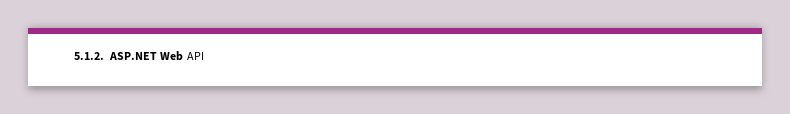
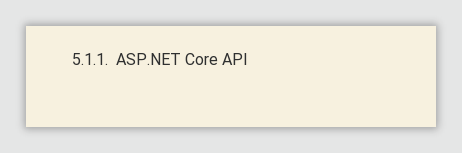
- 5.1.2. ASP.NET Web API
+ 5.1.1. ASP.NET Core API

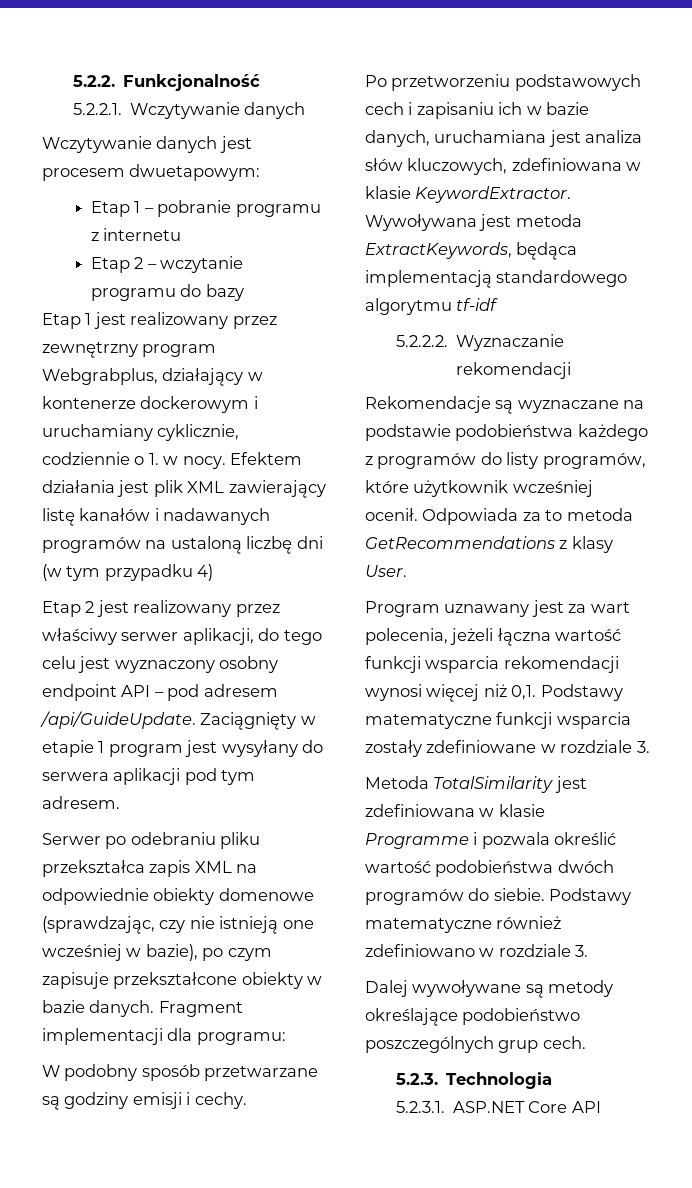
- 5.1.1. ASP.NET Core API
+ 5.2.2. Funkcjonalność
+ 5.2.2.1. Wczytywanie danych
+ Wczytywanie danych jest procesem dwuetapowym:
+ Etap 1 – pobranie programu z internetu
+ Etap 2 – wczytanie programu do bazy
+ Etap 1 jest realizowany przez zewnętrzny program Webgrabplus, działający w kontenerze dockerowym i uruchamiany cyklicznie, codziennie o 1. w nocy. Efektem działania jest plik XML zawierający listę kanałów i nadawanych programów na ustaloną liczbę dni (w tym przypadku 4)
+ Etap 2 jest realizowany przez właściwy serwer aplikacji, do tego celu jest wyznaczony osobny endpoint API – pod adresem /api/GuideUpdate. Zaciągnięty w etapie 1 program jest wysyłany do serwera aplikacji pod tym adresem.
+ Serwer po odebraniu pliku przekształca zapis XML na odpowiednie obiekty domenowe (sprawdzając, czy nie istnieją one wcześniej w bazie), po czym zapisuje przekształcone obiekty w bazie danych. Fragment implementacji dla programu:
+ W podobny sposób przetwarzane są godziny emisji i cechy.
+ Po przetworzeniu podstawowych cech i zapisaniu ich w bazie danych, uruchamiana jest analiza słów kluczowych, zdefiniowana w klasie KeywordExtractor. Wywoływana jest metoda ExtractKeywords, będąca implementacją standardowego algorytmu tf-idf
+ 5.2.2.2. Wyznaczanie rekomendacji
+ Rekomendacje są wyznaczane na podstawie podobieństwa każdego z programów do listy programów, które użytkownik wcześniej ocenił. Odpowiada za to metoda GetRecommendations z klasy User.
+ Program uznawany jest za wart polecenia, jeżeli łączna wartość funkcji wsparcia rekomendacji wynosi więcej niż 0,1. Podstawy matematyczne funkcji wsparcia zostały zdefiniowane w rozdziale 3.
+ Metoda TotalSimilarity jest zdefiniowana w klasie Programme i pozwala określić wartość podobieństwa dwóch programów do siebie. Podstawy matematyczne również zdefiniowano w rozdziale 3.
+ Dalej wywoływane są metody określające podobieństwo poszczególnych grup cech.
+ 5.2.3. Technologia
+ 5.2.3.1. ASP.NET Core API

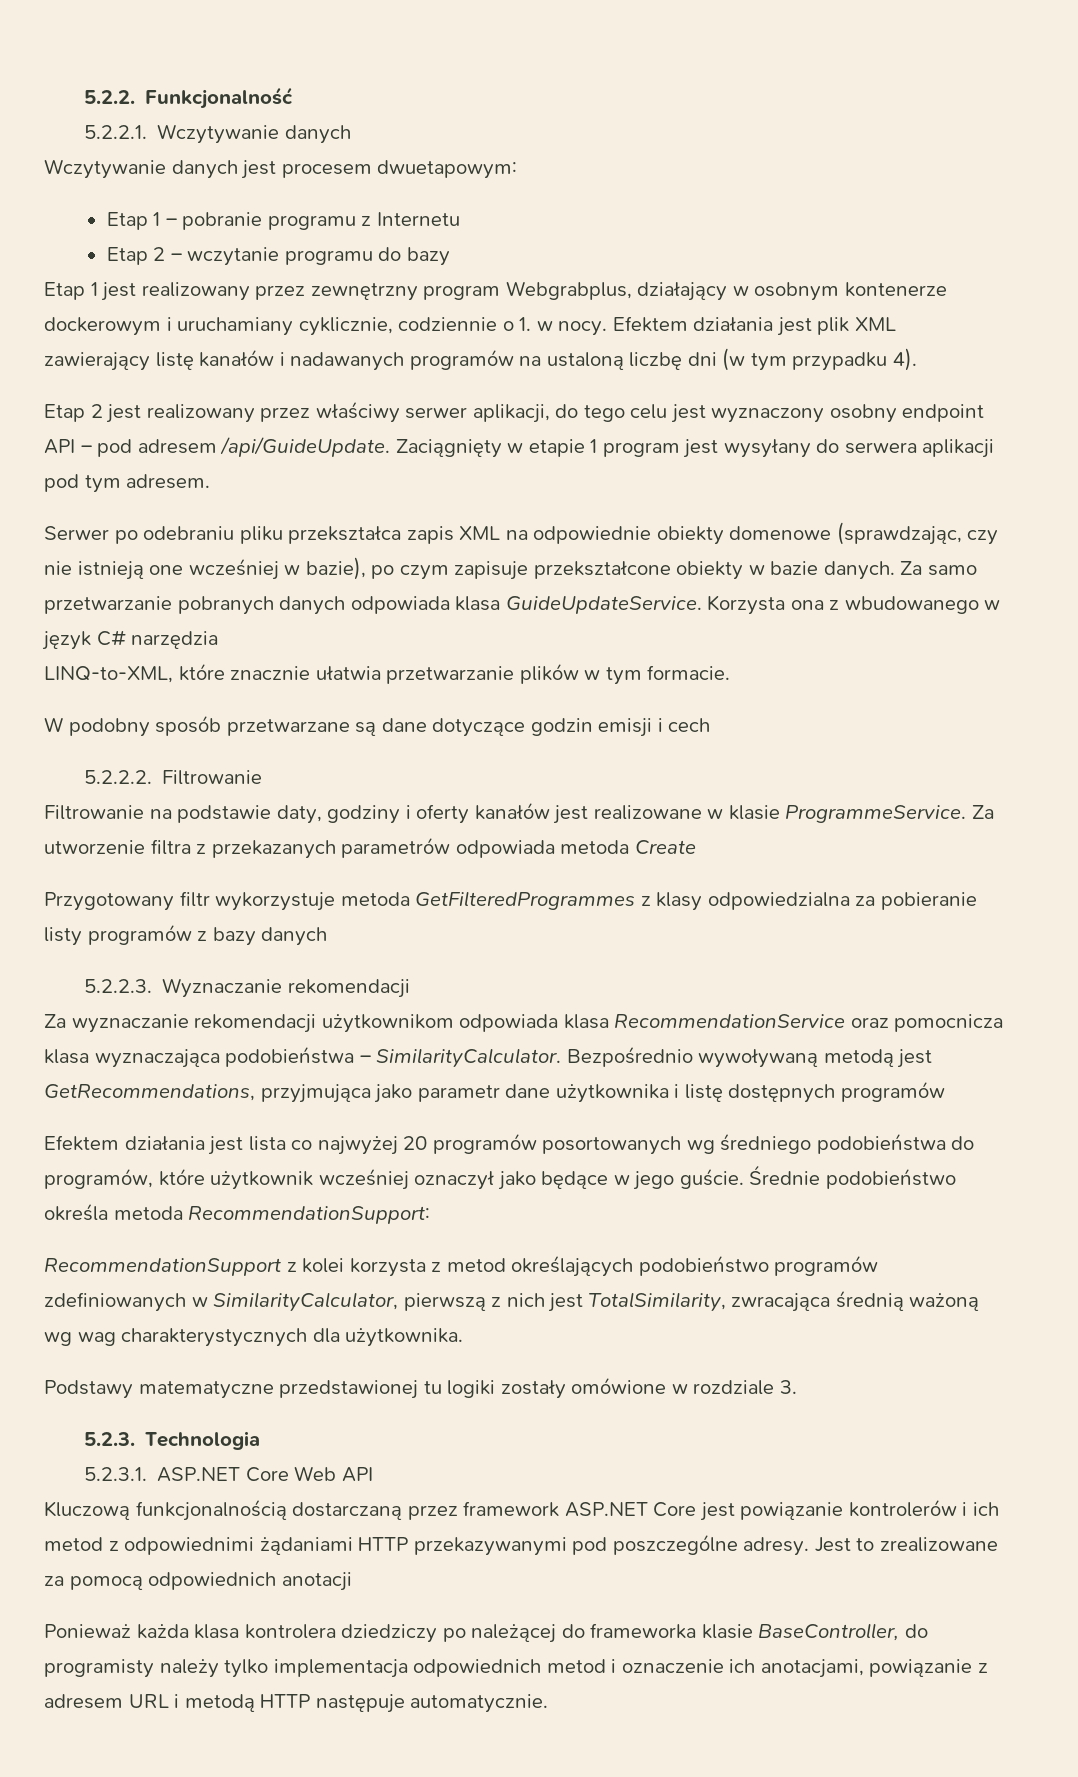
- Etap 1 – pobranie programu z internetu
+ Etap 1 – pobranie programu z Internetu
- Etap 1 jest realizowany przez zewnętrzny program Webgrabplus, działający w kontenerze dockerowym i uruchamiany cyklicznie, codziennie o 1. w nocy.
+ Etap 1 jest realizowany przez zewnętrzny program Webgrabplus, działający w osobnym kontenerze dockerowym i uruchamiany cyklicznie, codziennie o 1. w nocy.
- Efektem działania jest plik XML zawierający listę kanałów i nadawanych programów na ustaloną liczbę dni (w tym przypadku 4)
+ Efektem działania jest plik XML zawierający listę kanałów i nadawanych programów na ustaloną liczbę dni (w tym przypadku 4).
- Fragment implementacji dla programu:
+ Za samo przetwarzanie pobranych danych odpowiada klasa GuideUpdateService. Korzysta ona z wbudowanego w język C# narzędzia
+ LINQ-to-XML, które znacznie ułatwia przetwarzanie plików w tym formacie.
- W podobny sposób przetwarzane są godziny emisji i cechy.
- Po przetworzeniu podstawowych cech i zapisaniu ich w bazie danych, uruchamiana jest analiza słów kluczowych, zdefiniowana w klasie KeywordExtractor. Wywoływana jest metoda ExtractKeywords, będąca implementacją standardowego algorytmu tf-idf
- 5.2.2.2. Wyznaczanie rekomendacji
- Rekomendacje są wyznaczane na podstawie podobieństwa każdego z programów do listy programów, które użytkownik wcześniej ocenił. Odpowiada za to metoda GetRecommendations z klasy User.
- Program uznawany jest za wart polecenia, jeżeli łączna wartość funkcji wsparcia rekomendacji wynosi więcej niż 0,1. Podstawy matematyczne funkcji wsparcia zostały zdefiniowane w rozdziale 3.
- Metoda TotalSimilarity jest zdefiniowana w klasie Programme i pozwala określić wartość podobieństwa dwóch programów do siebie. Podstawy matematyczne również zdefiniowano w rozdziale 3.
- Dalej wywoływane są metody określające podobieństwo poszczególnych grup cech.
+ W podobny sposób przetwarzane są dane dotyczące godzin emisji i cech
+ 5.2.2.2. Filtrowanie
+ Filtrowanie na podstawie daty, godziny i oferty kanałów jest realizowane w klasie ProgrammeService. Za utworzenie filtra z przekazanych parametrów odpowiada metoda Create
+ Przygotowany filtr wykorzystuje metoda GetFilteredProgrammes z klasy odpowiedzialna za pobieranie listy programów z bazy danych
+ 5.2.2.3. Wyznaczanie rekomendacji
+ Za wyznaczanie rekomendacji użytkownikom odpowiada klasa RecommendationService oraz pomocnicza klasa wyznaczająca podobieństwa – SimilarityCalculator. Bezpośrednio wywoływaną metodą jest GetRecommendations, przyjmująca jako parametr dane użytkownika i listę dostępnych programów
+ Efektem działania jest lista co najwyżej 20 programów posortowanych wg średniego podobieństwa do programów, które użytkownik wcześniej oznaczył jako będące w jego guście. Średnie podobieństwo określa metoda RecommendationSupport:
+ RecommendationSupport z kolei korzysta z metod określających podobieństwo programów zdefiniowanych w SimilarityCalculator, pierwszą z nich jest TotalSimilarity, zwracająca średnią ważoną wg wag charakterystycznych dla użytkownika.
+ Podstawy matematyczne przedstawionej tu logiki zostały omówione w rozdziale 3.
- 5.2.3.1. ASP.NET Core API
+ 5.2.3.1. ASP.NET Core Web API
+ Kluczową funkcjonalnością dostarczaną przez framework ASP.NET Core jest powiązanie kontrolerów i ich metod z odpowiednimi żądaniami HTTP przekazywanymi pod poszczególne adresy. Jest to zrealizowane za pomocą odpowiednich anotacji
+ Ponieważ każda klasa kontrolera dziedziczy po należącej do frameworka klasie BaseController, do programisty należy tylko implementacja odpowiednich metod i oznaczenie ich anotacjami, powiązanie z adresem URL i metodą HTTP następuje automatycznie.

